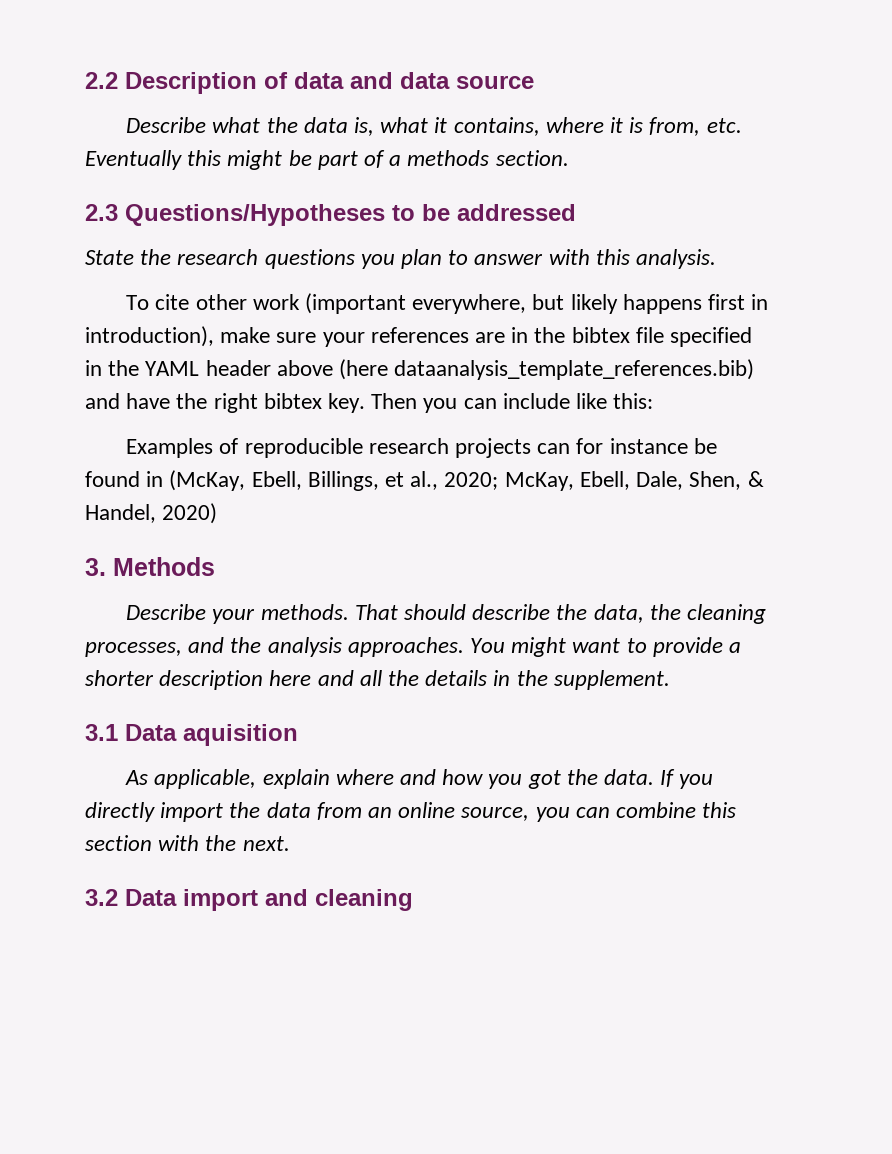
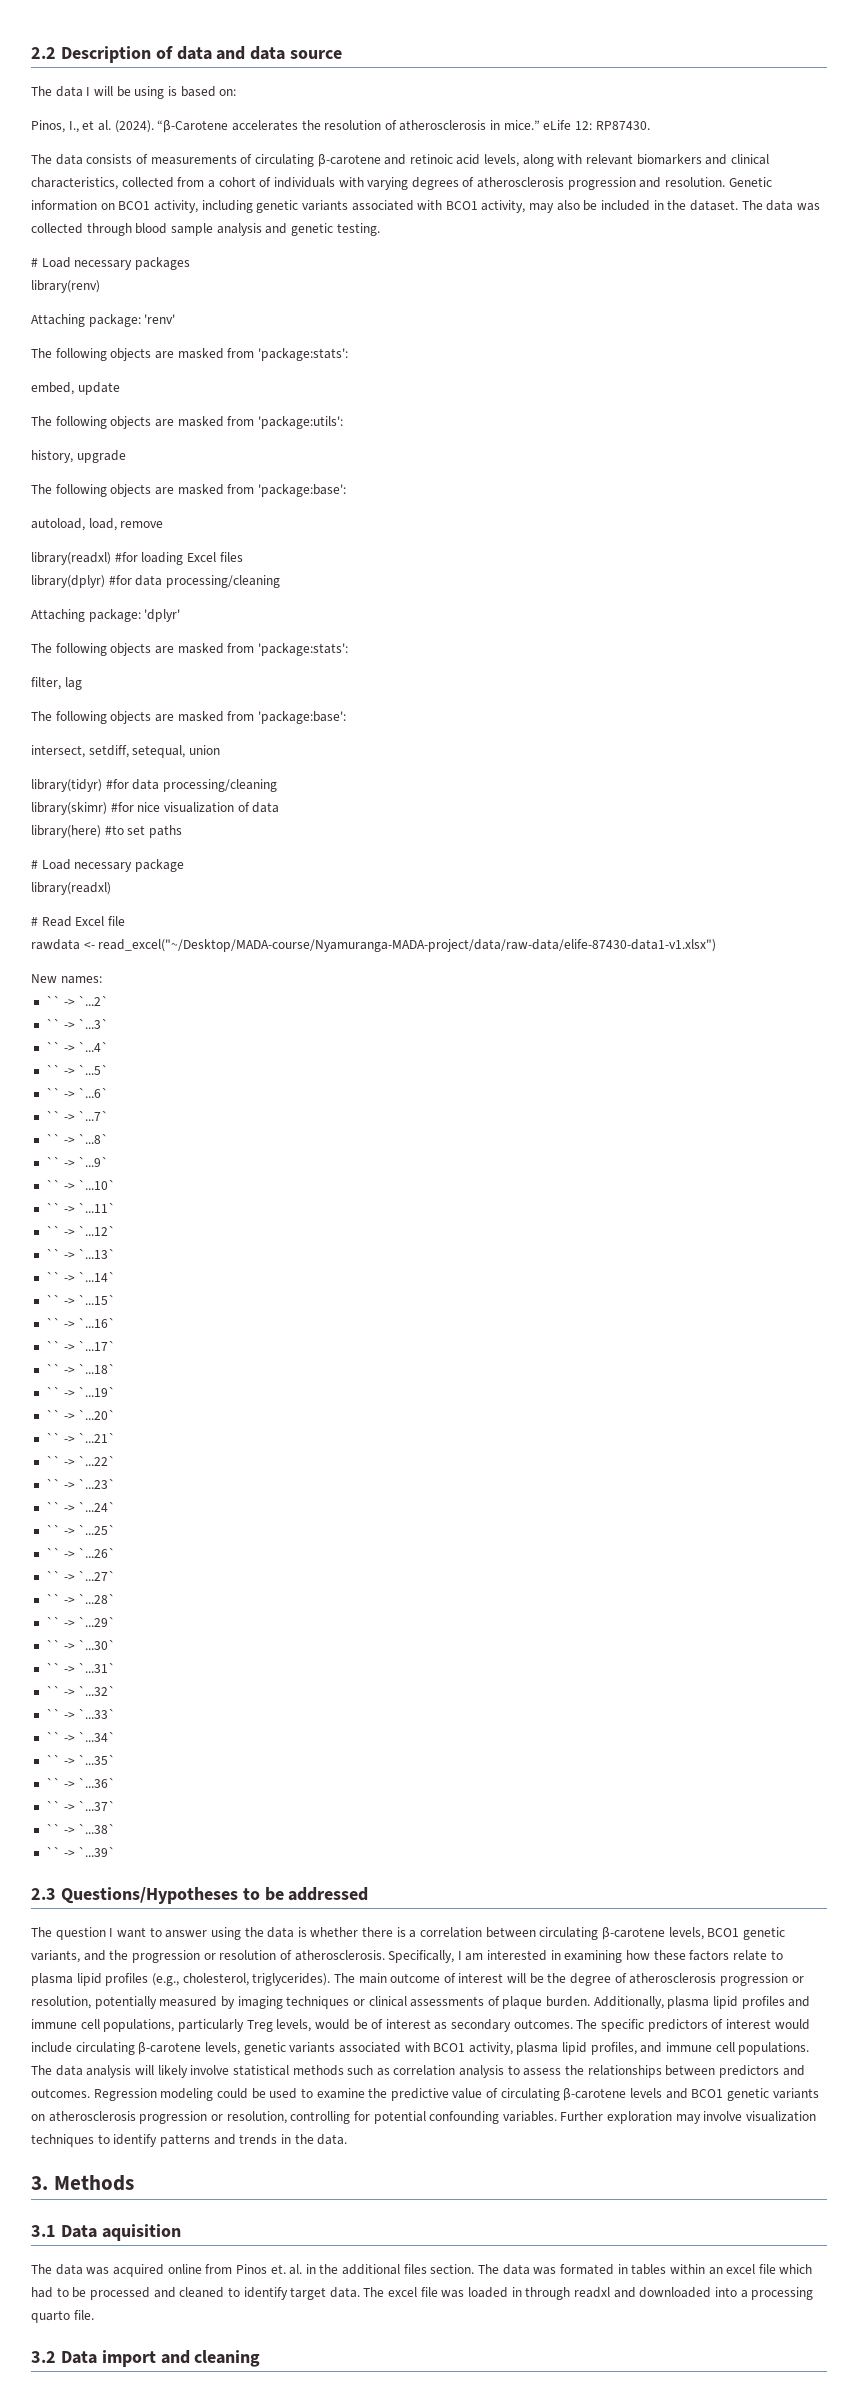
- Describe what the data is, what it contains, where it is from, etc. Eventually this might be part of a methods section.
+ The data I will be using is based on:
+ Pinos, I., et al. (2024). “β-Carotene accelerates the resolution of atherosclerosis in mice.” eLife 12: RP87430.
+ The data consists of measurements of circulating β-carotene and retinoic acid levels, along with relevant biomarkers and clinical characteristics, collected from a cohort of individuals with varying degrees of atherosclerosis progression and resolution. Genetic information on BCO1 activity, including genetic variants associated with BCO1 activity, may also be included in the dataset. The data was collected through blood sample analysis and genetic testing.
+ # Load necessary packages
+ library(renv)
+ Attaching package: 'renv'
+ The following objects are masked from 'package:stats':
+ embed, update
+ The following objects are masked from 'package:utils':
+ history, upgrade
+ The following objects are masked from 'package:base':
+ autoload, load, remove
+ library(readxl) #for loading Excel files
+ library(dplyr) #for data processing/cleaning
+ Attaching package: 'dplyr'
+ The following objects are masked from 'package:stats':
+ filter, lag
+ The following objects are masked from 'package:base':
+ intersect, setdiff, setequal, union
+ library(tidyr) #for data processing/cleaning
+ library(skimr) #for nice visualization of data
+ library(here) #to set paths
+ # Load necessary package
+ library(readxl)
+ # Read Excel file
+ rawdata <- read_excel("~/Desktop/MADA-course/Nyamuranga-MADA-project/data/raw-data/elife-87430-data1-v1.xlsx")
+ New names:
+ `` -> `...2`
+ `` -> `...3`
+ `` -> `...4`
+ `` -> `...5`
+ `` -> `...6`
+ `` -> `...7`
+ `` -> `...8`
+ `` -> `...9`
+ `` -> `...10`
+ `` -> `...11`
+ `` -> `...12`
+ `` -> `...13`
+ `` -> `...14`
+ `` -> `...15`
+ `` -> `...16`
+ `` -> `...17`
+ `` -> `...18`
+ `` -> `...19`
+ `` -> `...20`
+ `` -> `...21`
+ `` -> `...22`
+ `` -> `...23`
+ `` -> `...24`
+ `` -> `...25`
+ `` -> `...26`
+ `` -> `...27`
+ `` -> `...28`
+ `` -> `...29`
+ `` -> `...30`
+ `` -> `...31`
+ `` -> `...32`
+ `` -> `...33`
+ `` -> `...34`
+ `` -> `...35`
+ `` -> `...36`
+ `` -> `...37`
+ `` -> `...38`
+ `` -> `...39`
- State the research questions you plan to answer with this analysis.
- To cite other work (important everywhere, but likely happens first in introduction), make sure your references are in the bibtex file specified in the YAML header above (here dataanalysis_template_references.bib) and have the right bibtex key. Then you can include like this:
- Examples of reproducible research projects can for instance be found in (McKay, Ebell, Billings, et al., 2020; McKay, Ebell, Dale, Shen, & Handel, 2020)
+ The question I want to answer using the data is whether there is a correlation between circulating β-carotene levels, BCO1 genetic variants, and the progression or resolution of atherosclerosis. Specifically, I am interested in examining how these factors relate to plasma lipid profiles (e.g., cholesterol, triglycerides). The main outcome of interest will be the degree of atherosclerosis progression or resolution, potentially measured by imaging techniques or clinical assessments of plaque burden. Additionally, plasma lipid profiles and immune cell populations, particularly Treg levels, would be of interest as secondary outcomes. The specific predictors of interest would include circulating β-carotene levels, genetic variants associated with BCO1 activity, plasma lipid profiles, and immune cell populations. The data analysis will likely involve statistical methods such as correlation analysis to assess the relationships between predictors and outcomes. Regression modeling could be used to examine the predictive value of circulating β-carotene levels and BCO1 genetic variants on atherosclerosis progression or resolution, controlling for potential confounding variables. Further exploration may involve visualization techniques to identify patterns and trends in the data.
  3. Methods
- Describe your methods. That should describe the data, the cleaning processes, and the analysis approaches. You might want to provide a shorter description here and all the details in the supplement.
  3.1 Data aquisition
- As applicable, explain where and how you got the data. If you directly import the data from an online source, you can combine this section with the next.
+ The data was acquired online from Pinos et. al. in the additional files section. The data was formated in tables within an excel file which had to be processed and cleaned to identify target data. The excel file was loaded in through readxl and downloaded into a processing quarto file.

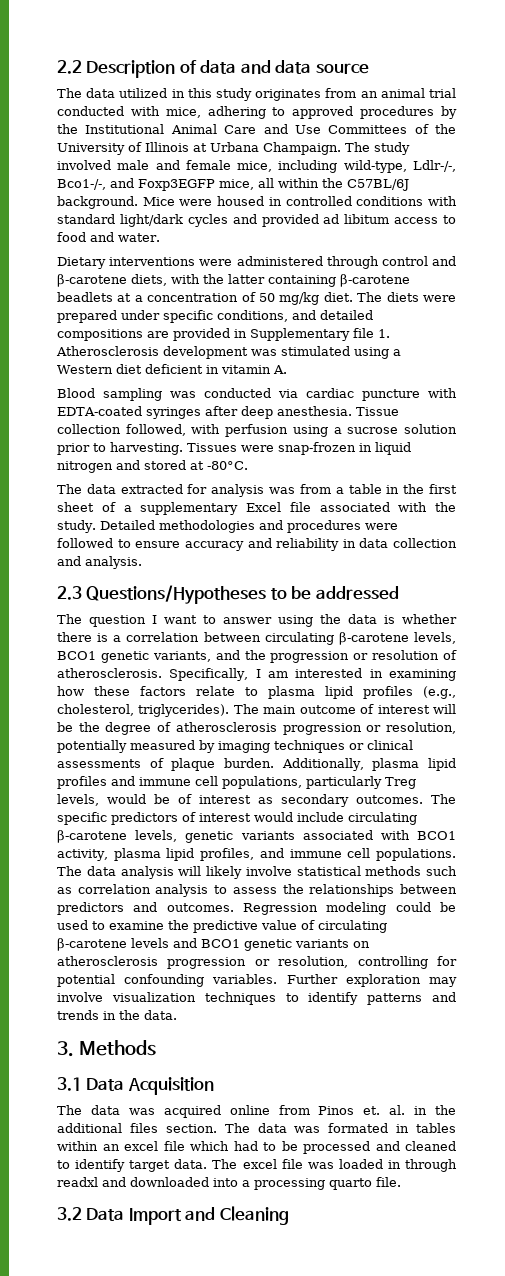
- The data I will be using is based on:
- Pinos, I., et al. (2024). “β-Carotene accelerates the resolution of atherosclerosis in mice.” eLife 12: RP87430.
- The data consists of measurements of circulating β-carotene and retinoic acid levels, along with relevant biomarkers and clinical characteristics, collected from a cohort of individuals with varying degrees of atherosclerosis progression and resolution. Genetic information on BCO1 activity, including genetic variants associated with BCO1 activity, may also be included in the dataset. The data was collected through blood sample analysis and genetic testing.
- # Load necessary packages
- library(renv)
- Attaching package: 'renv'
- The following objects are masked from 'package:stats':
- embed, update
- The following objects are masked from 'package:utils':
- history, upgrade
- The following objects are masked from 'package:base':
- autoload, load, remove
- library(readxl) #for loading Excel files
- library(dplyr) #for data processing/cleaning
- Attaching package: 'dplyr'
- The following objects are masked from 'package:stats':
- filter, lag
- The following objects are masked from 'package:base':
- intersect, setdiff, setequal, union
- library(tidyr) #for data processing/cleaning
- library(skimr) #for nice visualization of data
- library(here) #to set paths
- # Load necessary package
- library(readxl)
- # Read Excel file
- rawdata <- read_excel("~/Desktop/MADA-course/Nyamuranga-MADA-project/data/raw-data/elife-87430-data1-v1.xlsx")
- New names:
- `` -> `...2`
- `` -> `...3`
- `` -> `...4`
- `` -> `...5`
- `` -> `...6`
- `` -> `...7`
- `` -> `...8`
- `` -> `...9`
- `` -> `...10`
- `` -> `...11`
- `` -> `...12`
- `` -> `...13`
- `` -> `...14`
- `` -> `...15`
- `` -> `...16`
- `` -> `...17`
- `` -> `...18`
- `` -> `...19`
- `` -> `...20`
- `` -> `...21`
- `` -> `...22`
- `` -> `...23`
- `` -> `...24`
- `` -> `...25`
- `` -> `...26`
- `` -> `...27`
- `` -> `...28`
- `` -> `...29`
- `` -> `...30`
- `` -> `...31`
- `` -> `...32`
- `` -> `...33`
- `` -> `...34`
- `` -> `...35`
- `` -> `...36`
- `` -> `...37`
- `` -> `...38`
- `` -> `...39`
+ The data utilized in this study originates from an animal trial conducted with mice, adhering to approved procedures by the Institutional Animal Care and Use Committees of the University of Illinois at Urbana Champaign. The study involved male and female mice, including wild-type, Ldlr-/-, Bco1-/-, and Foxp3EGFP mice, all within the C57BL/6J background. Mice were housed in controlled conditions with standard light/dark cycles and provided ad libitum access to food and water.
+ Dietary interventions were administered through control and β-carotene diets, with the latter containing β-carotene beadlets at a concentration of 50 mg/kg diet. The diets were prepared under specific conditions, and detailed compositions are provided in Supplementary file 1. Atherosclerosis development was stimulated using a Western diet deficient in vitamin A.
+ Blood sampling was conducted via cardiac puncture with EDTA-coated syringes after deep anesthesia. Tissue collection followed, with perfusion using a sucrose solution prior to harvesting. Tissues were snap-frozen in liquid nitrogen and stored at -80°C.
+ The data extracted for analysis was from a table in the first sheet of a supplementary Excel file associated with the study. Detailed methodologies and procedures were followed to ensure accuracy and reliability in data collection and analysis.
- 3.1 Data aquisition
+ 3.1 Data Acquisition
- 3.2 Data import and cleaning
+ 3.2 Data Import and Cleaning

